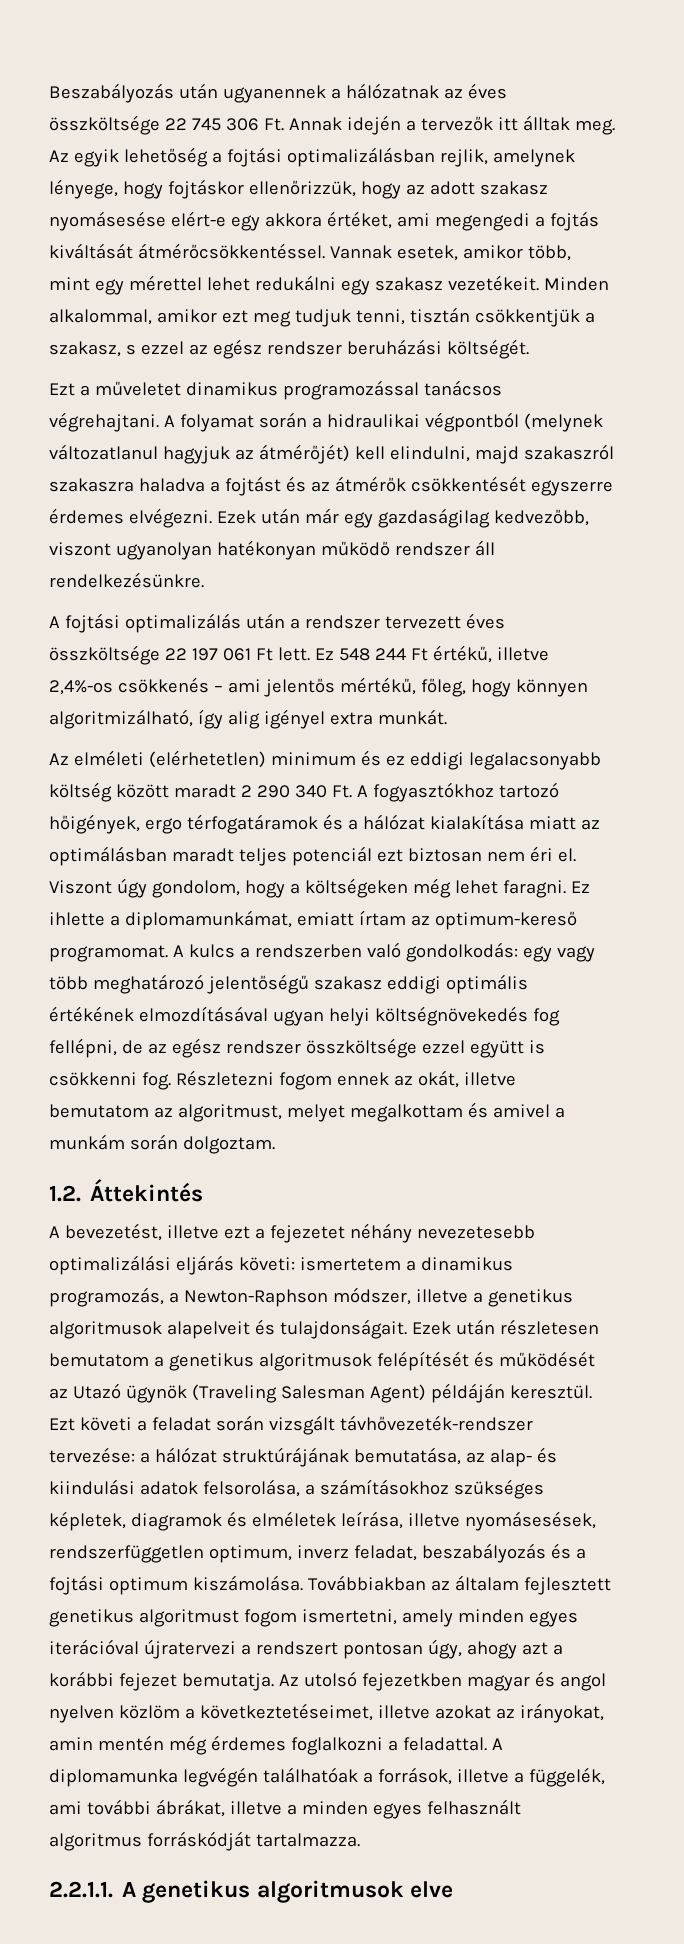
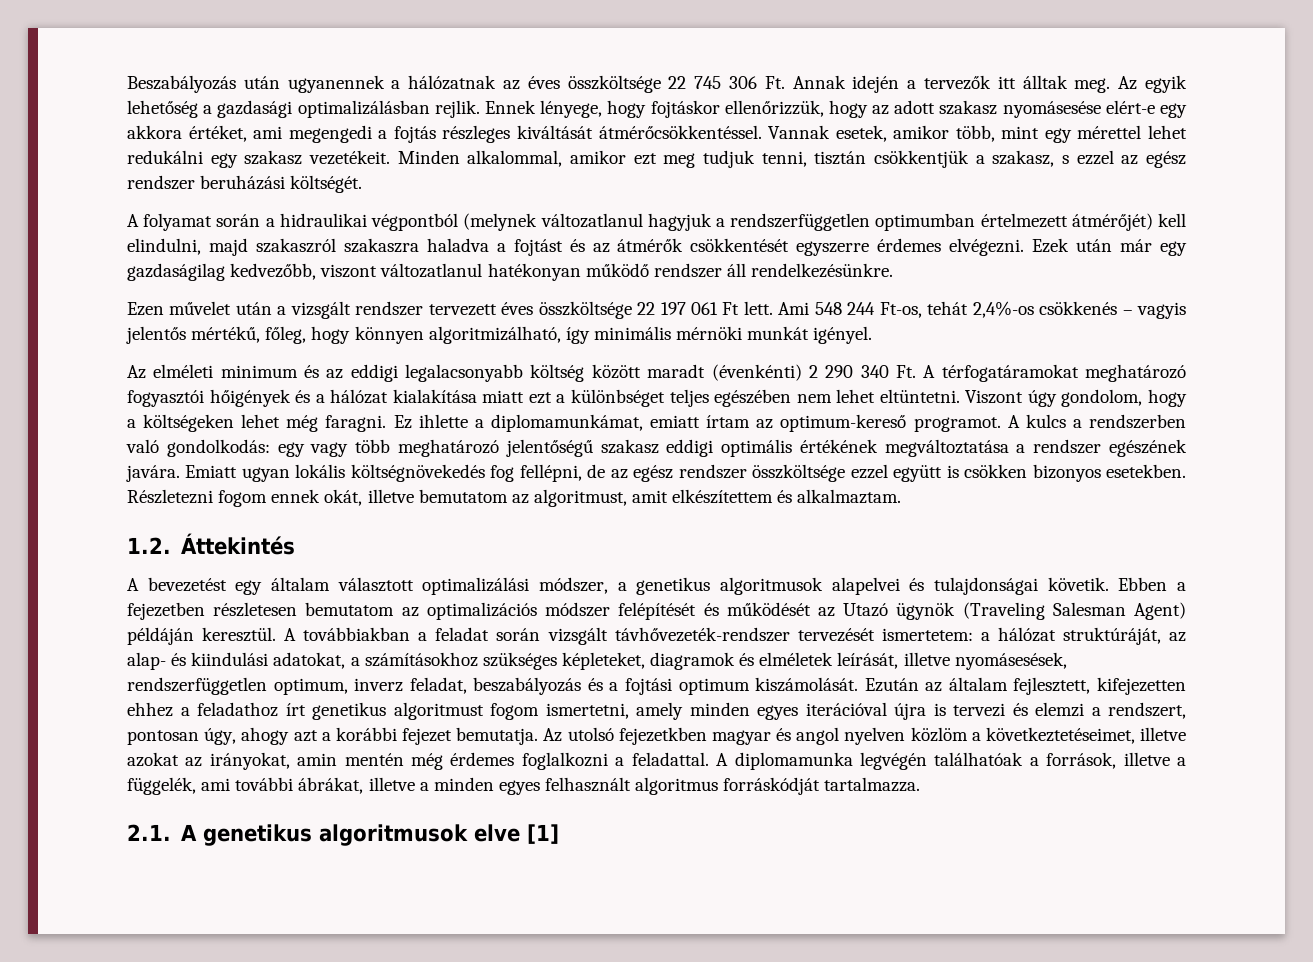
- Az egyik lehetőség a fojtási optimalizálásban rejlik, amelynek lényege, hogy fojtáskor ellenőrizzük, hogy az adott szakasz nyomásesése elért-e egy akkora értéket, ami megengedi a fojtás kiváltását átmérőcsökkentéssel.
+ Az egyik lehetőség a gazdasági optimalizálásban rejlik. Ennek lényege, hogy fojtáskor ellenőrizzük, hogy az adott szakasz nyomásesése elért-e egy akkora értéket, ami megengedi a fojtás részleges kiváltását átmérőcsökkentéssel.
- Ezt a műveletet dinamikus programozással tanácsos végrehajtani. A folyamat során a hidraulikai végpontból (melynek változatlanul hagyjuk az átmérőjét) kell elindulni, majd szakaszról szakaszra haladva a fojtást és az átmérők csökkentését egyszerre érdemes elvégezni.
+ A folyamat során a hidraulikai végpontból (melynek változatlanul hagyjuk a rendszerfüggetlen optimumban értelmezett átmérőjét) kell elindulni, majd szakaszról szakaszra haladva a fojtást és az átmérők csökkentését egyszerre érdemes elvégezni.
- Ezek után már egy gazdaságilag kedvezőbb, viszont ugyanolyan hatékonyan működő rendszer áll rendelkezésünkre.
+ Ezek után már egy gazdaságilag kedvezőbb, viszont változatlanul hatékonyan működő rendszer áll rendelkezésünkre.
- A fojtási optimalizálás után a rendszer tervezett éves összköltsége 22 197 061 Ft lett.
+ Ezen művelet után a vizsgált rendszer tervezett éves összköltsége 22 197 061 Ft lett.
- Ez 548 244 Ft értékű, illetve 2,4%-os csökkenés – ami jelentős mértékű, főleg, hogy könnyen algoritmizálható, így alig igényel extra munkát.
+ Ami 548 244 Ft-os, tehát 2,4%-os csökkenés – vagyis jelentős mértékű, főleg, hogy könnyen algoritmizálható, így minimális mérnöki munkát igényel.
- Az elméleti (elérhetetlen) minimum és ez eddigi legalacsonyabb költség között maradt 2 290 340 Ft. A fogyasztókhoz tartozó hőigények, ergo térfogatáramok és a hálózat kialakítása miatt az optimálásban maradt teljes potenciál ezt biztosan nem éri el.
+ Az elméleti minimum és az eddigi legalacsonyabb költség között maradt (évenkénti) 2 290 340 Ft. A térfogatáramokat meghatározó fogyasztói hőigények és a hálózat kialakítása miatt ezt a különbséget teljes egészében nem lehet eltüntetni.
- Viszont úgy gondolom, hogy a költségeken még lehet faragni.
+ Viszont úgy gondolom, hogy a költségeken lehet még faragni.
- Ez ihlette a diplomamunkámat, emiatt írtam az optimum-kereső programomat.
+ Ez ihlette a diplomamunkámat, emiatt írtam az optimum-kereső programot.
- A kulcs a rendszerben való gondolkodás: egy vagy több meghatározó jelentőségű szakasz eddigi optimális értékének elmozdításával ugyan helyi költségnövekedés fog fellépni, de az egész rendszer összköltsége ezzel együtt is csökkenni fog.
+ A kulcs a rendszerben való gondolkodás: egy vagy több meghatározó jelentőségű szakasz eddigi optimális értékének megváltoztatása a rendszer egészének javára. Emiatt ugyan lokális költségnövekedés fog fellépni, de az egész rendszer összköltsége ezzel együtt is csökken bizonyos esetekben.
- Részletezni fogom ennek az okát, illetve bemutatom az algoritmust, melyet megalkottam és amivel a munkám során dolgoztam.
+ Részletezni fogom ennek okát, illetve bemutatom az algoritmust, amit elkészítettem és alkalmaztam.
  1.2. Áttekintés
- A bevezetést, illetve ezt a fejezetet néhány nevezetesebb optimalizálási eljárás követi: ismertetem a dinamikus programozás, a Newton-Raphson módszer, illetve a genetikus algoritmusok alapelveit és tulajdonságait. Ezek után részletesen bemutatom a genetikus algoritmusok felépítését és működését az Utazó ügynök (Traveling Salesman Agent) példáján keresztül.
+ A bevezetést egy általam választott optimalizálási módszer, a genetikus algoritmusok alapelvei és tulajdonságai követik. Ebben a fejezetben részletesen bemutatom az optimalizációs módszer felépítését és működését az Utazó ügynök (Traveling Salesman Agent) példáján keresztül.
- Ezt követi a feladat során vizsgált távhővezeték-rendszer tervezése: a hálózat struktúrájának bemutatása, az alap- és kiindulási adatok felsorolása, a számításokhoz szükséges képletek, diagramok és elméletek leírása, illetve nyomásesések, rendszerfüggetlen optimum, inverz feladat, beszabályozás és a fojtási optimum kiszámolása. Továbbiakban az általam fejlesztett genetikus algoritmust fogom ismertetni, amely minden egyes iterációval újratervezi a rendszert pontosan úgy, ahogy azt a korábbi fejezet bemutatja.
+ A továbbiakban a feladat során vizsgált távhővezeték-rendszer tervezését ismertetem: a hálózat struktúráját, az alap- és kiindulási adatokat, a számításokhoz szükséges képleteket, diagramok és elméletek leírását, illetve nyomásesések, rendszerfüggetlen optimum, inverz feladat, beszabályozás és a fojtási optimum kiszámolását. Ezután az általam fejlesztett, kifejezetten ehhez a feladathoz írt genetikus algoritmust fogom ismertetni, amely minden egyes iterációval újra is tervezi és elemzi a rendszert, pontosan úgy, ahogy azt a korábbi fejezet bemutatja.
- 2.2.1.1. A genetikus algoritmusok elve
+ 2.1. A genetikus algoritmusok elve [1]

